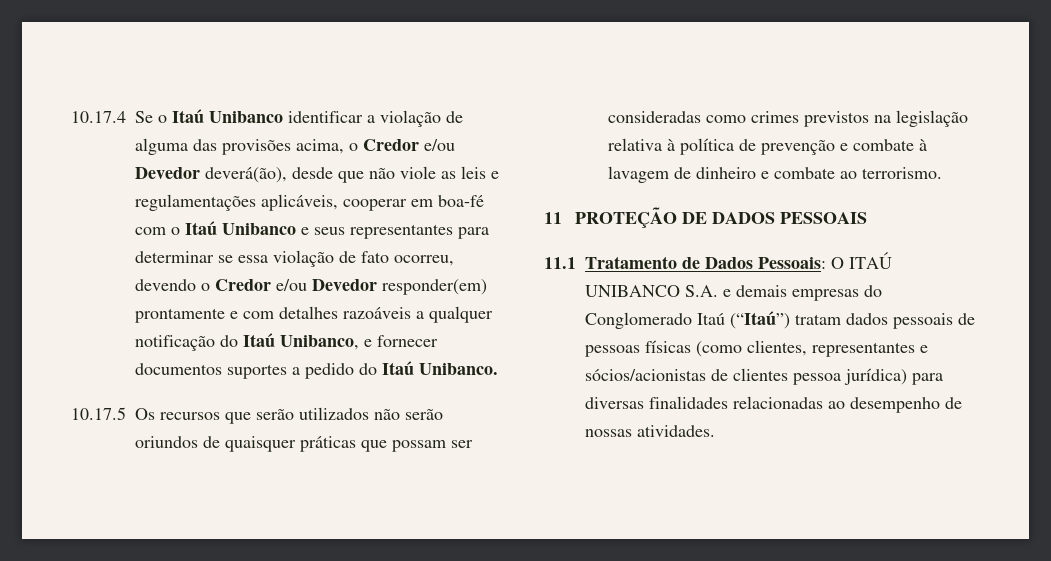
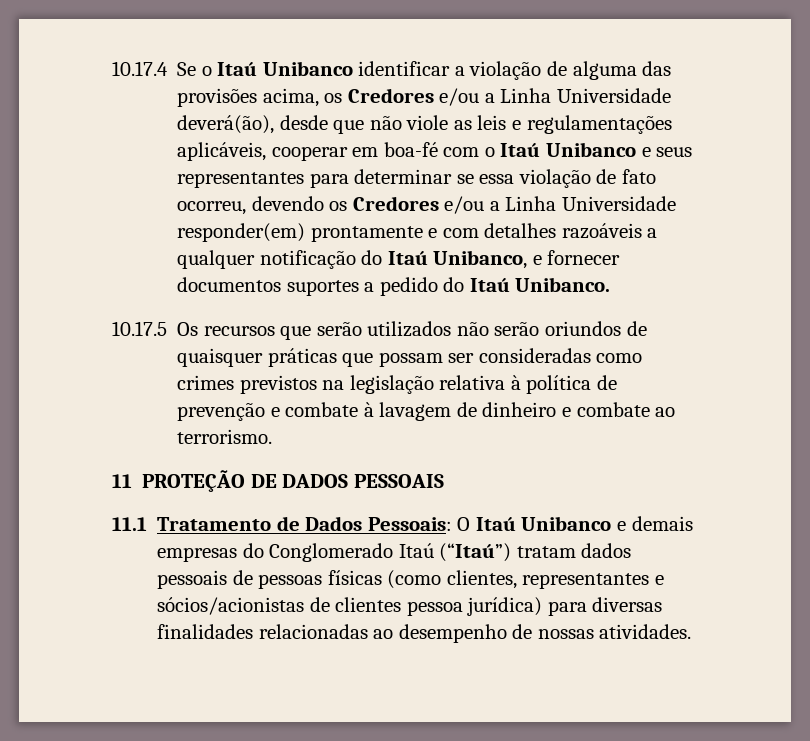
- 10.17.4 Se o Itaú Unibanco identificar a violação de alguma das provisões acima, o Credor e/ou Devedor deverá(ão), desde que não viole as leis e regulamentações aplicáveis, cooperar em boa-fé com o Itaú Unibanco e seus representantes para determinar se essa violação de fato ocorreu, devendo o Credor e/ou Devedor responder(em) prontamente e com detalhes razoáveis a qualquer notificação do Itaú Unibanco, e fornecer documentos suportes a pedido do Itaú Unibanco.
+ 10.17.4 Se o Itaú Unibanco identificar a violação de alguma das provisões acima, os Credores e/ou a Linha Universidade deverá(ão), desde que não viole as leis e regulamentações aplicáveis, cooperar em boa-fé com o Itaú Unibanco e seus representantes para determinar se essa violação de fato ocorreu, devendo os Credores e/ou a Linha Universidade responder(em) prontamente e com detalhes razoáveis a qualquer notificação do Itaú Unibanco, e fornecer documentos suportes a pedido do Itaú Unibanco.
- 11.1 Tratamento de Dados Pessoais: O ITAÚ UNIBANCO S.A. e demais empresas do Conglomerado Itaú (“Itaú”) tratam dados pessoais de pessoas físicas (como clientes, representantes e sócios/acionistas de clientes pessoa jurídica) para diversas finalidades relacionadas ao desempenho de nossas atividades.
+ 11.1 Tratamento de Dados Pessoais: O Itaú Unibanco e demais empresas do Conglomerado Itaú (“Itaú”) tratam dados pessoais de pessoas físicas (como clientes, representantes e sócios/acionistas de clientes pessoa jurídica) para diversas finalidades relacionadas ao desempenho de nossas atividades.

